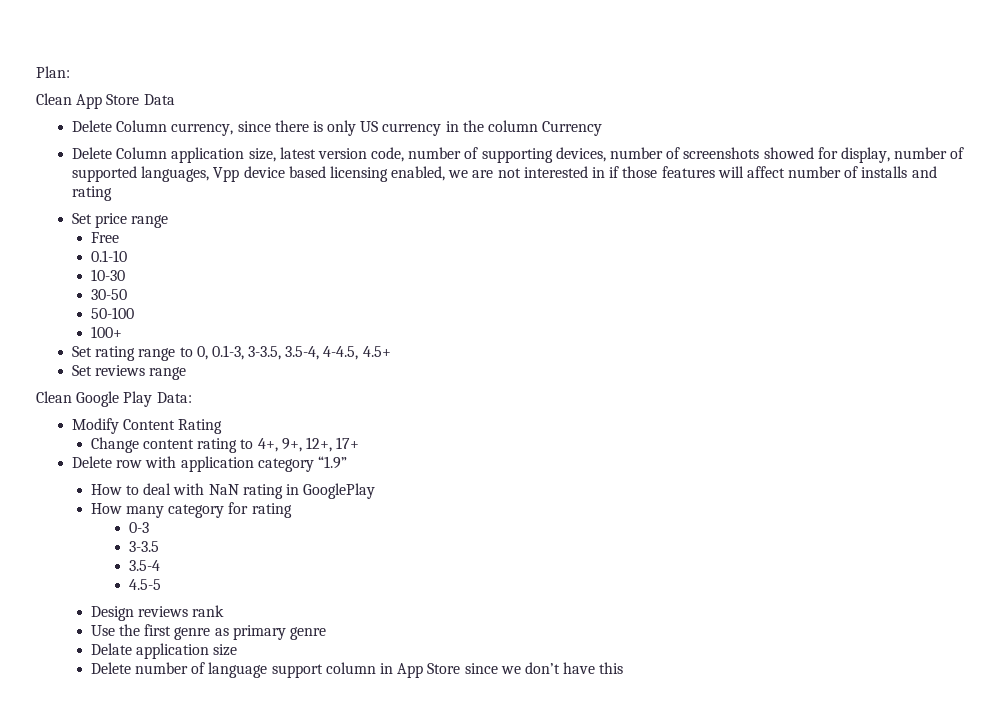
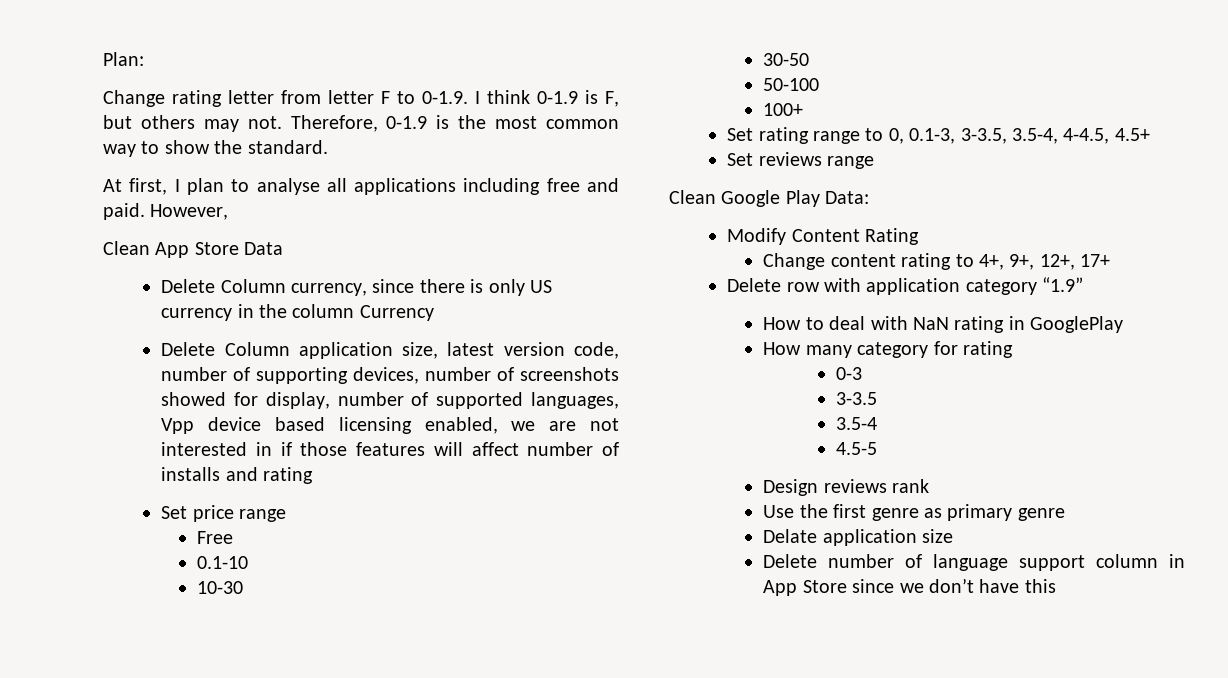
+ Change rating letter from letter F to 0-1.9. I think 0-1.9 is F, but others may not. Therefore, 0-1.9 is the most common way to show the standard.
+ At first, I plan to analyse all applications including free and paid. However,

